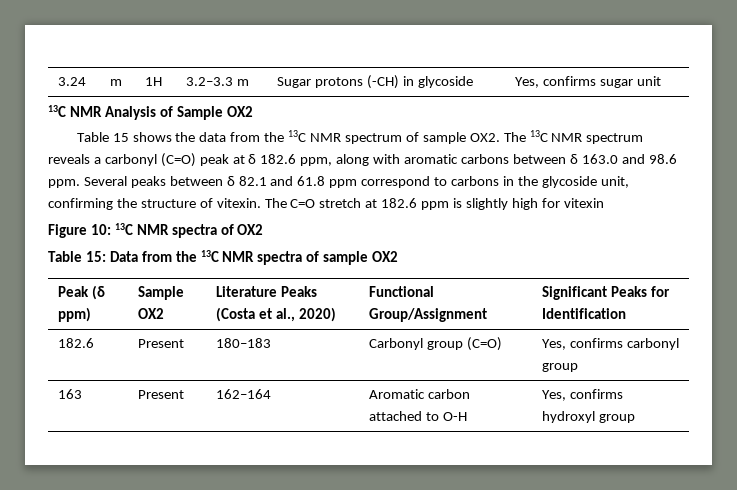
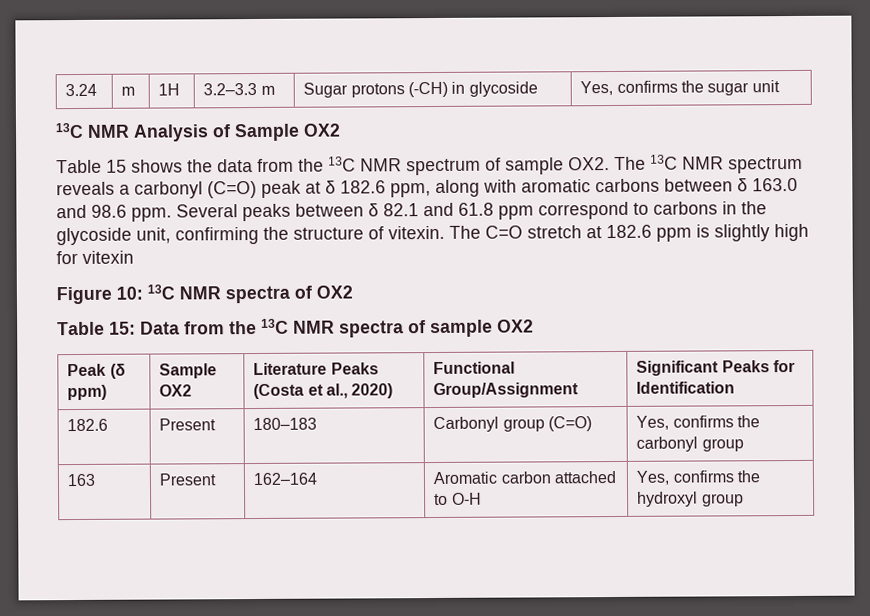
- 3.24 | m | 1H | 3.2–3.3 m | Sugar protons (-CH) in glycoside | Yes, confirms sugar unit
+ 3.24 | m | 1H | 3.2–3.3 m | Sugar protons (-CH) in glycoside | Yes, confirms the sugar unit
- 182.6 | Present | 180–183 | Carbonyl group (C=O) | Yes, confirms carbonyl group
+ 182.6 | Present | 180–183 | Carbonyl group (C=O) | Yes, confirms the carbonyl group
- 163 | Present | 162–164 | Aromatic carbon attached to O-H | Yes, confirms hydroxyl group
+ 163 | Present | 162–164 | Aromatic carbon attached to O-H | Yes, confirms the hydroxyl group

